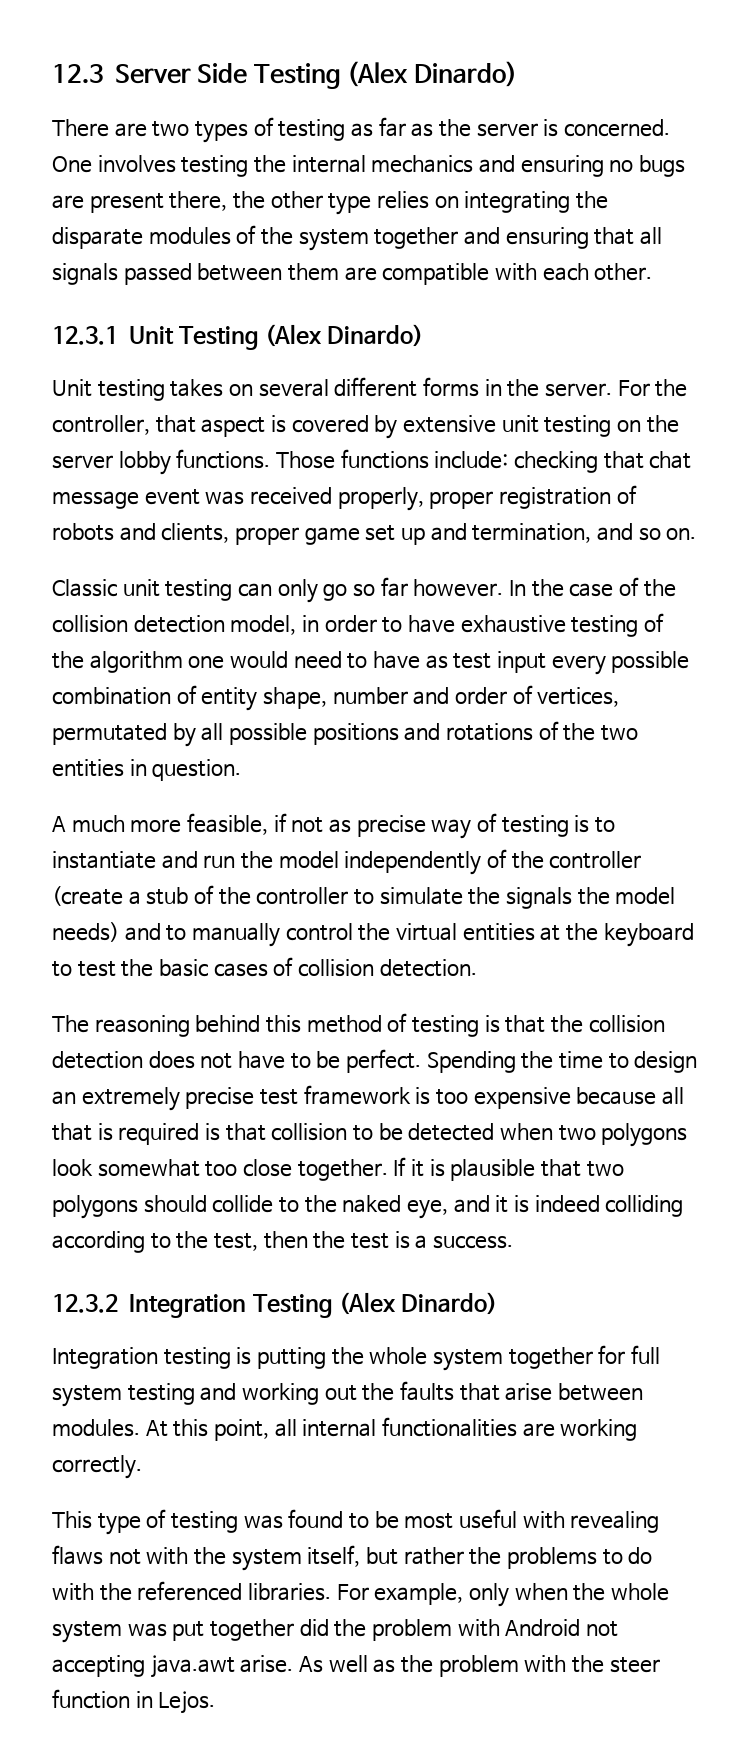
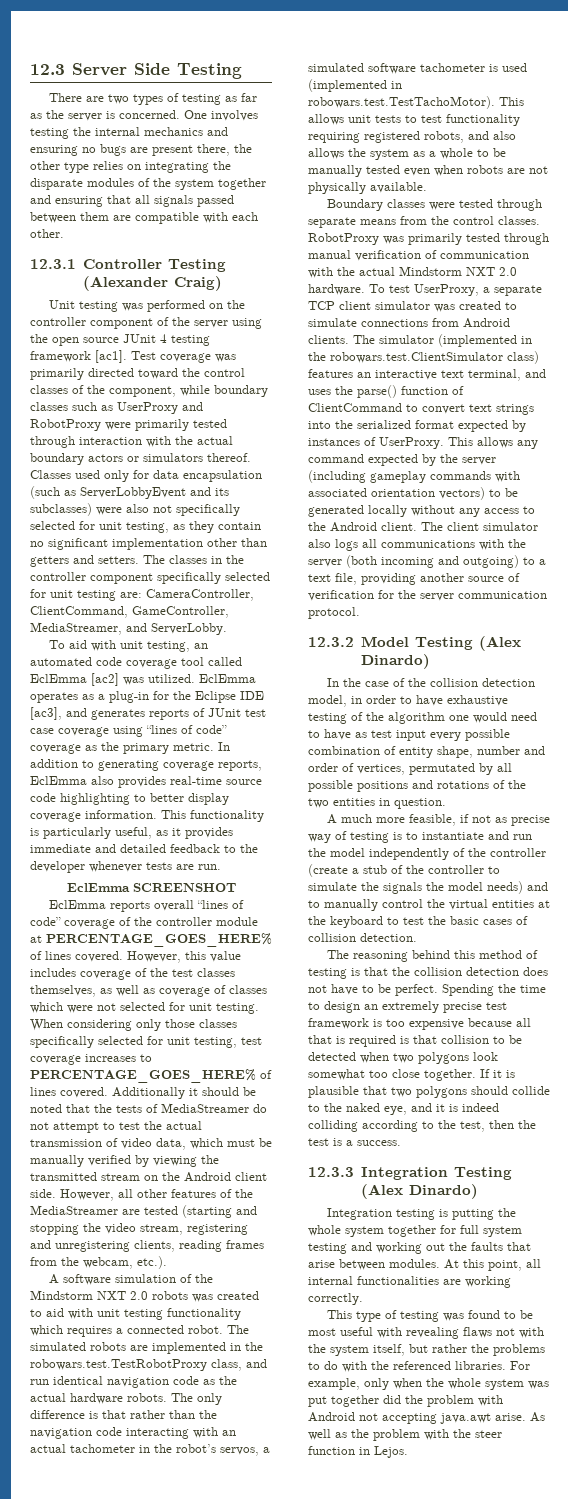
- 12.3 Server Side Testing (Alex Dinardo)
+ 12.3 Server Side Testing
- 12.3.1 Unit Testing (Alex Dinardo)
- Unit testing takes on several different forms in the server. For the controller, that aspect is covered by extensive unit testing on the server lobby functions. Those functions include: checking that chat message event was received properly, proper registration of robots and clients, proper game set up and termination, and so on.
- Classic unit testing can only go so far however. In the case of the collision detection model, in order to have exhaustive testing of the algorithm one would need to have as test input every possible combination of entity shape, number and order of vertices, permutated by all possible positions and rotations of the two entities in question.
+ 12.3.1 Controller Testing (Alexander Craig)
+ Unit testing was performed on the controller component of the server using the open source JUnit 4 testing framework [ac1]. Test coverage was primarily directed toward the control classes of the component, while boundary classes such as UserProxy and RobotProxy were primarily tested through interaction with the actual boundary actors or simulators thereof. Classes used only for data encapsulation (such as ServerLobbyEvent and its subclasses) were also not specifically selected for unit testing, as they contain no significant implementation other than getters and setters. The classes in the controller component specifically selected for unit testing are: CameraController, ClientCommand, GameController, MediaStreamer, and ServerLobby.
+ To aid with unit testing, an automated code coverage tool called EclEmma [ac2] was utilized. EclEmma operates as a plug-in for the Eclipse IDE [ac3], and generates reports of JUnit test case coverage using “lines of code” coverage as the primary metric. In addition to generating coverage reports, EclEmma also provides real-time source code highlighting to better display coverage information. This functionality is particularly useful, as it provides immediate and detailed feedback to the developer whenever tests are run.
+ EclEmma SCREENSHOT
+ EclEmma reports overall “lines of code” coverage of the controller module at PERCENTAGE_GOES_HERE% of lines covered. However, this value includes coverage of the test classes themselves, as well as coverage of classes which were not selected for unit testing. When considering only those classes specifically selected for unit testing, test coverage increases to PERCENTAGE_GOES_HERE% of lines covered. Additionally it should be noted that the tests of MediaStreamer do not attempt to test the actual transmission of video data, which must be manually verified by viewing the transmitted stream on the Android client side. However, all other features of the MediaStreamer are tested (starting and stopping the video stream, registering and unregistering clients, reading frames from the webcam, etc.).
+ A software simulation of the Mindstorm NXT 2.0 robots was created to aid with unit testing functionality which requires a connected robot. The simulated robots are implemented in the robowars.test.TestRobotProxy class, and run identical navigation code as the actual hardware robots. The only difference is that rather than the navigation code interacting with an actual tachometer in the robot’s servos, a simulated software tachometer is used (implemented in robowars.test.TestTachoMotor). This allows unit tests to test functionality requiring registered robots, and also allows the system as a whole to be manually tested even when robots are not physically available.
+ Boundary classes were tested through separate means from the control classes. RobotProxy was primarily tested through manual verification of communication with the actual Mindstorm NXT 2.0 hardware. To test UserProxy, a separate TCP client simulator was created to simulate connections from Android clients. The simulator (implemented in the robowars.test.ClientSimulator class) features an interactive text terminal, and uses the parse() function of ClientCommand to convert text strings into the serialized format expected by instances of UserProxy. This allows any command expected by the server (including gameplay commands with associated orientation vectors) to be generated locally without any access to the Android client. The client simulator also logs all communications with the server (both incoming and outgoing) to a text file, providing another source of verification for the server communication protocol.
+ 12.3.2 Model Testing (Alex Dinardo)
+ In the case of the collision detection model, in order to have exhaustive testing of the algorithm one would need to have as test input every possible combination of entity shape, number and order of vertices, permutated by all possible positions and rotations of the two entities in question.
- 12.3.2 Integration Testing (Alex Dinardo)
+ 12.3.3 Integration Testing (Alex Dinardo)

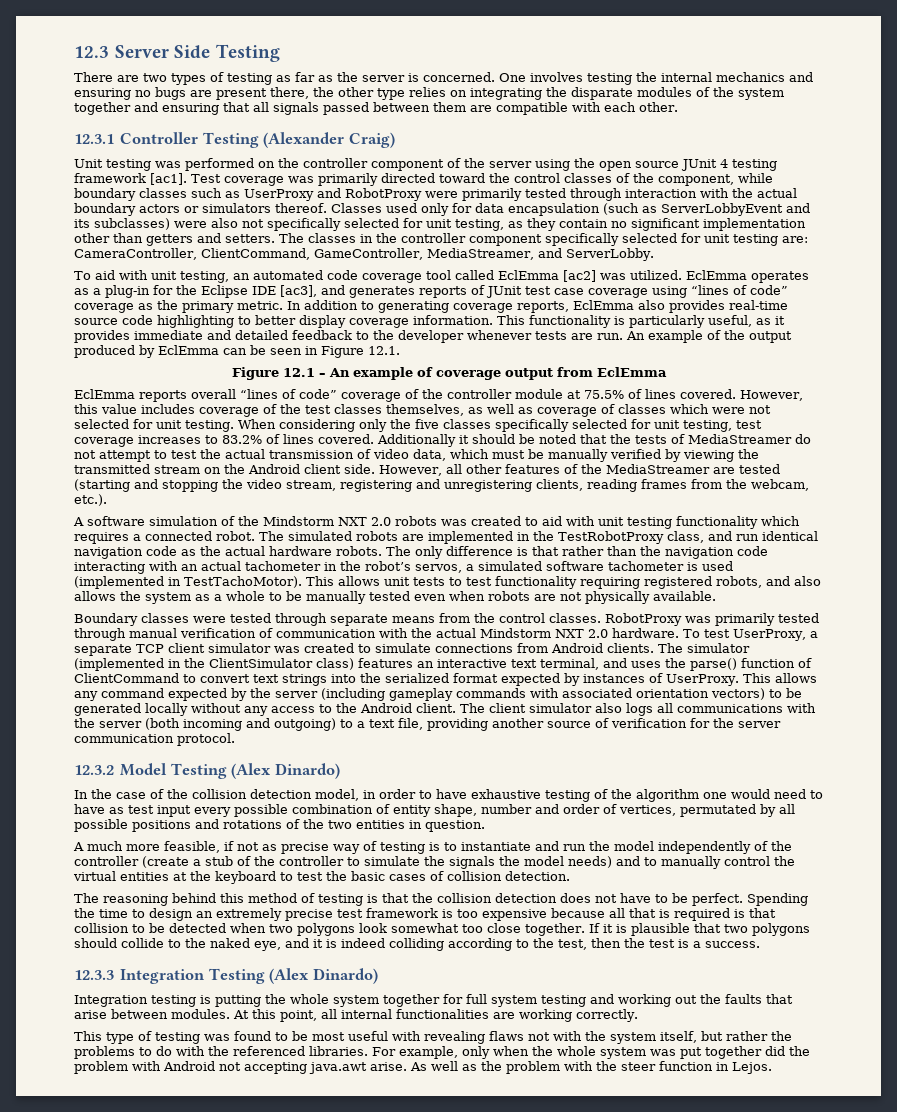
- This functionality is particularly useful, as it provides immediate and detailed feedback to the developer whenever tests are run.
- EclEmma SCREENSHOT
+ This functionality is particularly useful, as it provides immediate and detailed feedback to the developer whenever tests are run. An example of the output produced by EclEmma can be seen in Figure 12.1.
+ Figure 12.1 – An example of coverage output from EclEmma
- EclEmma reports overall “lines of code” coverage of the controller module at PERCENTAGE_GOES_HERE% of lines covered.
+ EclEmma reports overall “lines of code” coverage of the controller module at 75.5% of lines covered.
- When considering only those classes specifically selected for unit testing, test coverage increases to PERCENTAGE_GOES_HERE% of lines covered.
+ When considering only the five classes specifically selected for unit testing, test coverage increases to 83.2% of lines covered.
- The simulated robots are implemented in the robowars.test.TestRobotProxy class, and run identical navigation code as the actual hardware robots.
+ The simulated robots are implemented in the TestRobotProxy class, and run identical navigation code as the actual hardware robots.
- The only difference is that rather than the navigation code interacting with an actual tachometer in the robot’s servos, a simulated software tachometer is used (implemented in robowars.test.TestTachoMotor). This allows unit tests to test functionality requiring registered robots, and also allows the system as a whole to be manually tested even when robots are not physically available.
+ The only difference is that rather than the navigation code interacting with an actual tachometer in the robot’s servos, a simulated software tachometer is used (implemented in TestTachoMotor). This allows unit tests to test functionality requiring registered robots, and also allows the system as a whole to be manually tested even when robots are not physically available.
- The simulator (implemented in the robowars.test.ClientSimulator class) features an interactive text terminal, and uses the parse() function of ClientCommand to convert text strings into the serialized format expected by instances of UserProxy.
+ The simulator (implemented in the ClientSimulator class) features an interactive text terminal, and uses the parse() function of ClientCommand to convert text strings into the serialized format expected by instances of UserProxy.

